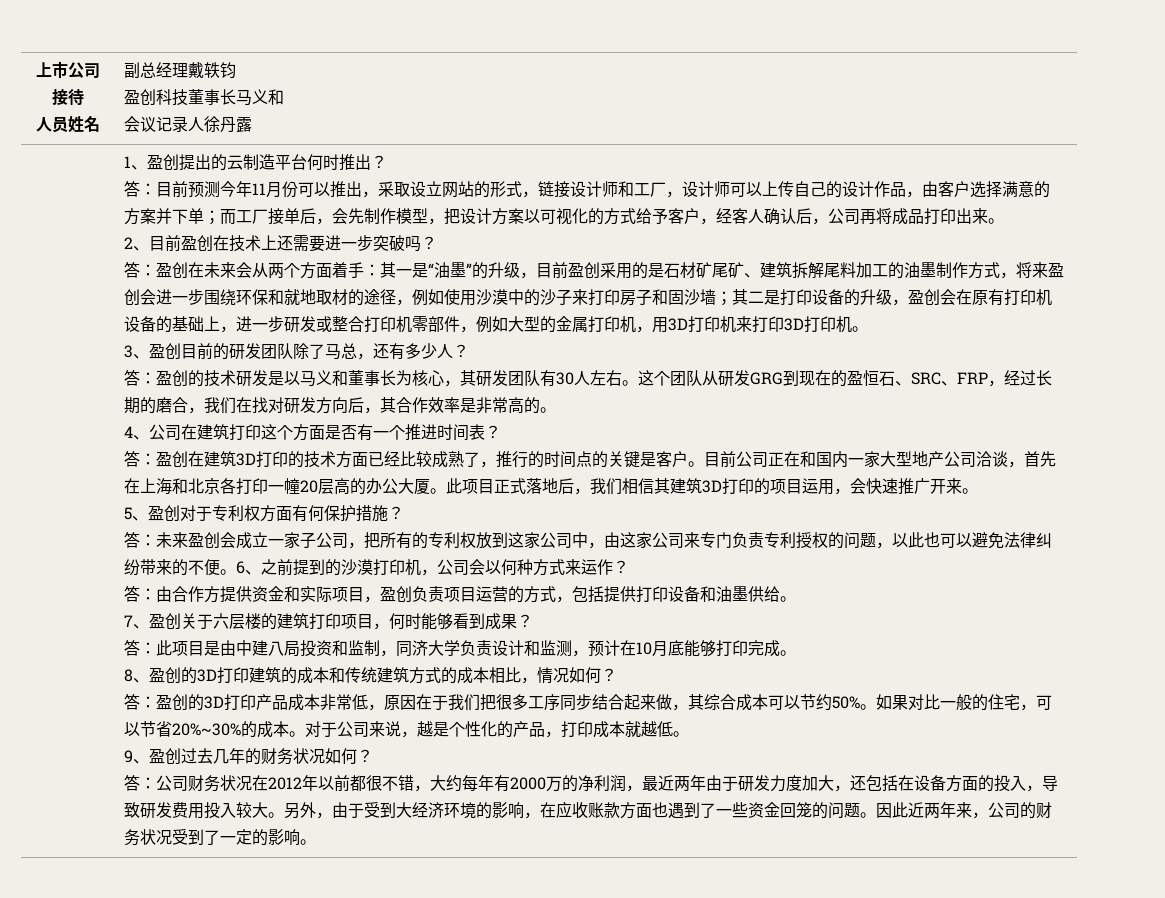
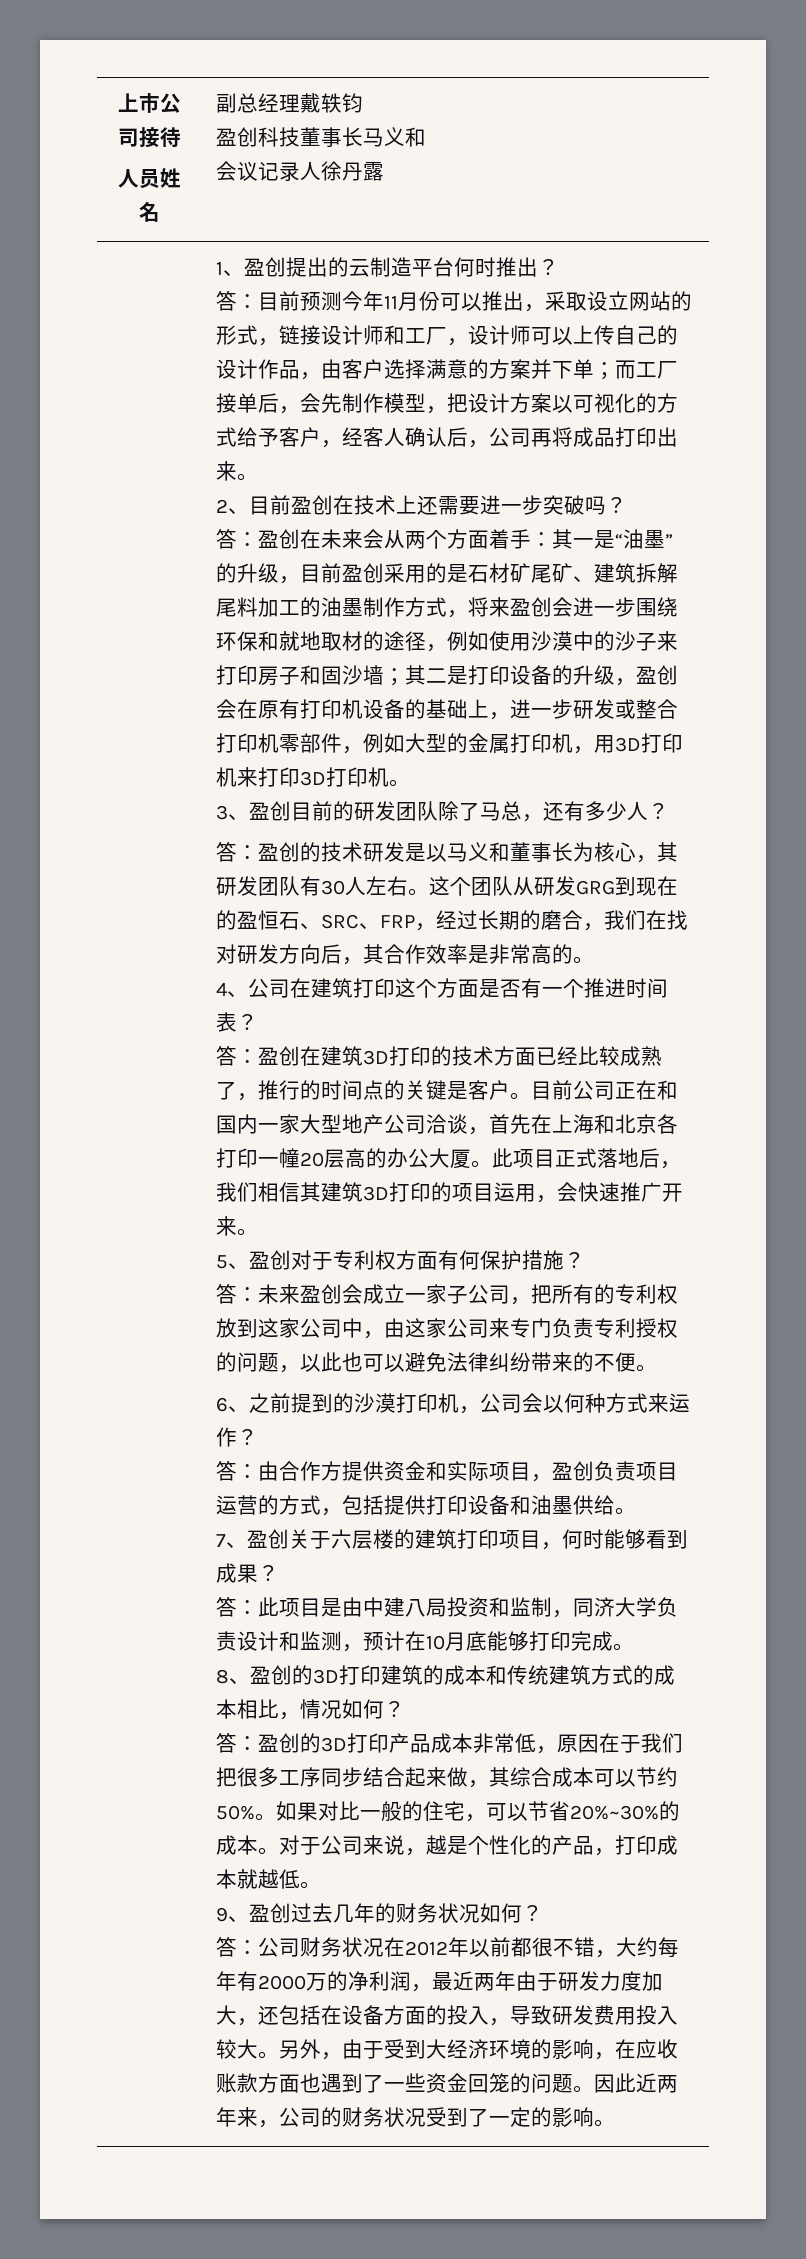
- 答：未来盈创会成立一家子公司，把所有的专利权放到这家公司中，由这家公司来专门负责专利授权的问题，以此也可以避免法律纠纷带来的不便。6、之前提到的沙漠打印机，公司会以何种方式来运作？
+ 答：未来盈创会成立一家子公司，把所有的专利权放到这家公司中，由这家公司来专门负责专利授权的问题，以此也可以避免法律纠纷带来的不便。
+ 6、之前提到的沙漠打印机，公司会以何种方式来运作？

